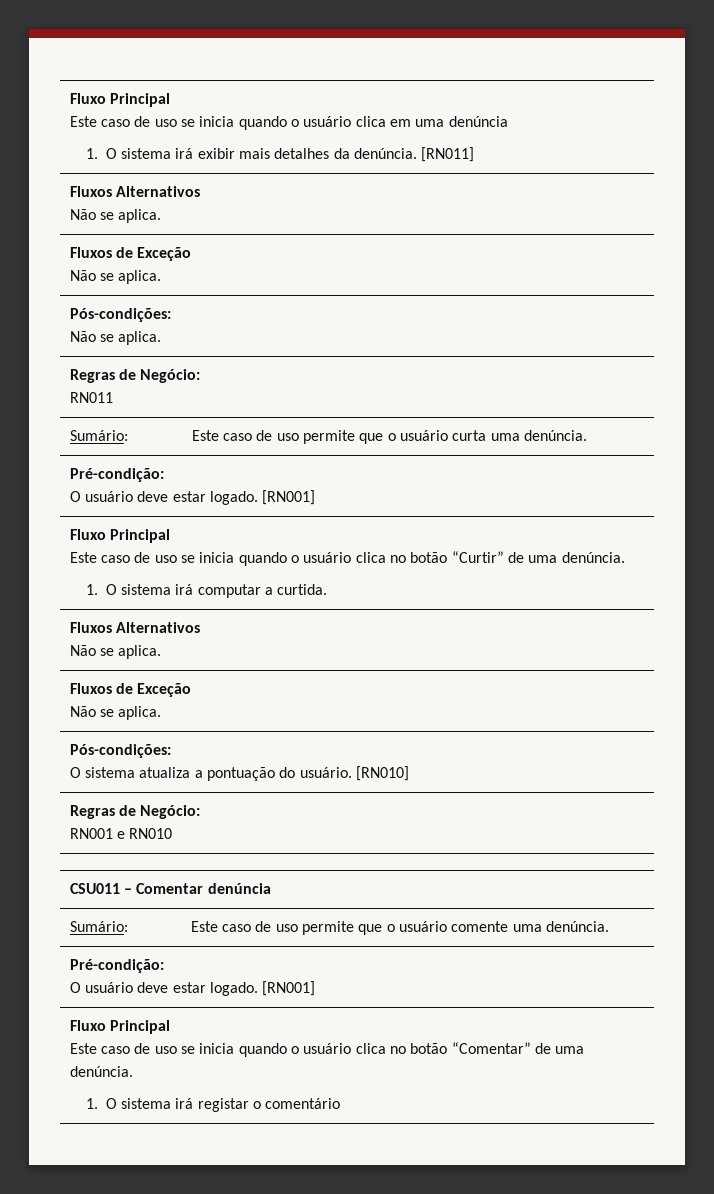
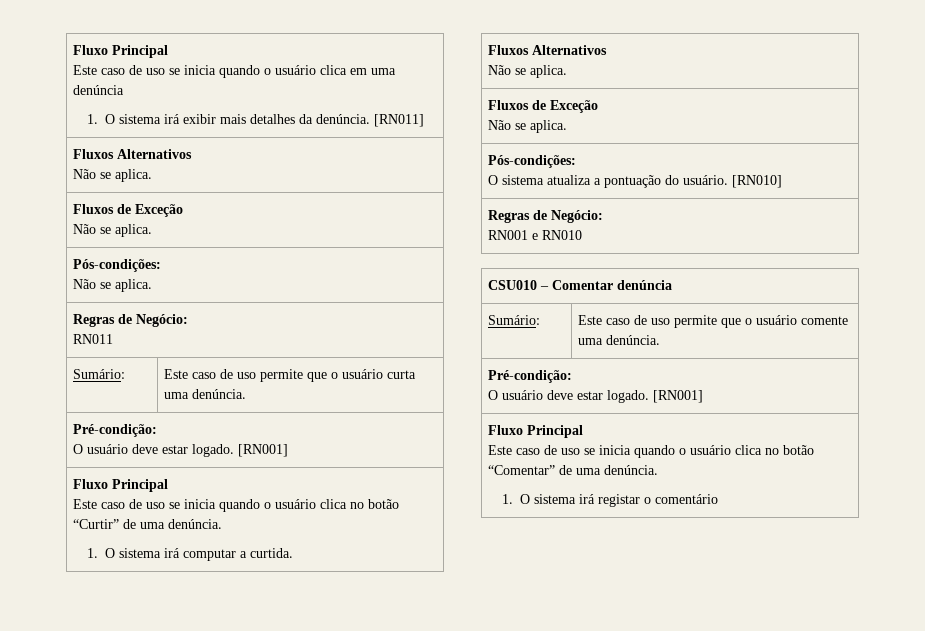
- CSU011 – Comentar denúncia
+ CSU010 – Comentar denúncia

